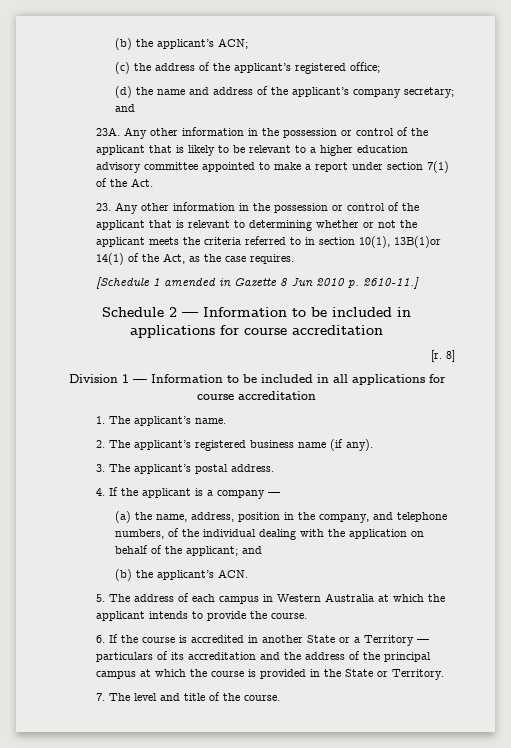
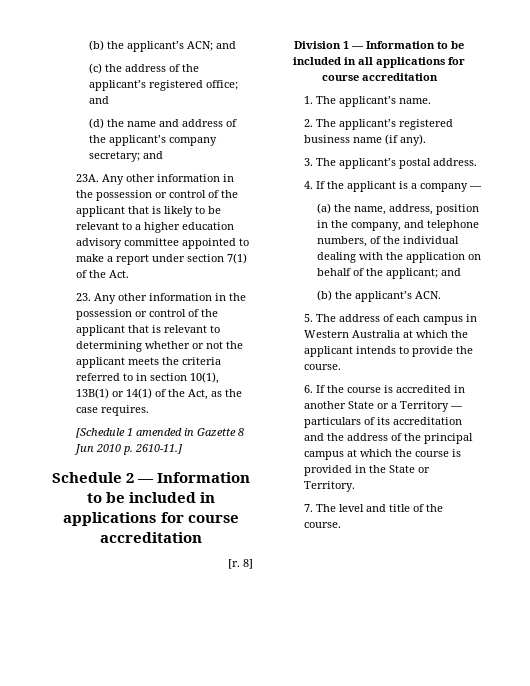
- (b) the applicant’s ACN;
+ (b) the applicant’s ACN; and
- (c) the address of the applicant’s registered office;
+ (c) the address of the applicant’s registered office; and
- 23. Any other information in the possession or control of the applicant that is relevant to determining whether or not the applicant meets the criteria referred to in section 10(1), 13B(1)or 14(1) of the Act, as the case requires.
+ 23. Any other information in the possession or control of the applicant that is relevant to determining whether or not the applicant meets the criteria referred to in section 10(1), 13B(1) or 14(1) of the Act, as the case requires.

